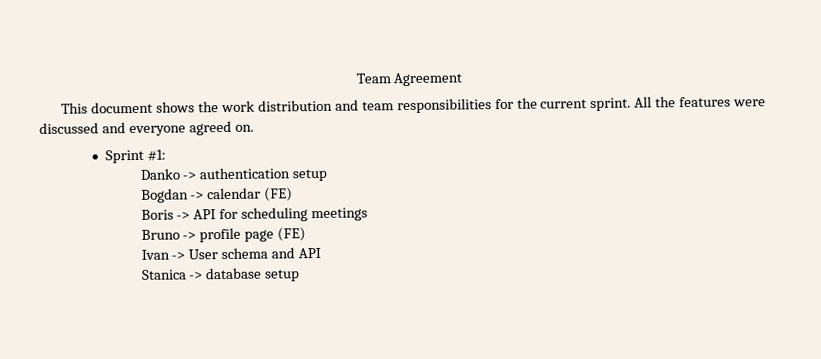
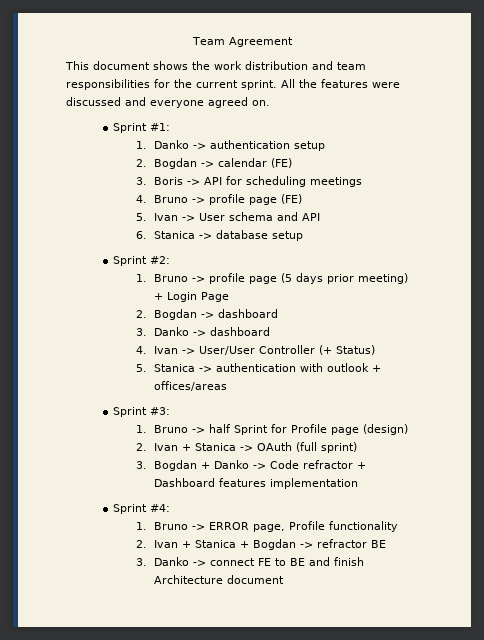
- Danko -> authentication setup
+ 1. Danko -> authentication setup
- Bogdan -> calendar (FE)
+ 2. Bogdan -> calendar (FE)
- Boris -> API for scheduling meetings
+ 3. Boris -> API for scheduling meetings
- Bruno -> profile page (FE)
+ 4. Bruno -> profile page (FE)
- Ivan -> User schema and API
+ 5. Ivan -> User schema and API
- Stanica -> database setup
+ 6. Stanica -> database setup
+ Sprint #2:
+ 1. Bruno -> profile page (5 days prior meeting) + Login Page
+ 2. Bogdan -> dashboard
+ 3. Danko -> dashboard
+ 4. Ivan -> User/User Controller (+ Status)
+ 5. Stanica -> authentication with outlook + offices/areas
+ Sprint #3:
+ 1. Bruno -> half Sprint for Profile page (design)
+ 2. Ivan + Stanica -> OAuth (full sprint)
+ 3. Bogdan + Danko -> Code refractor + Dashboard features implementation
+ Sprint #4:
+ 1. Bruno -> ERROR page, Profile functionality
+ 2. Ivan + Stanica + Bogdan -> refractor BE
+ 3. Danko -> connect FE to BE and finish Architecture document

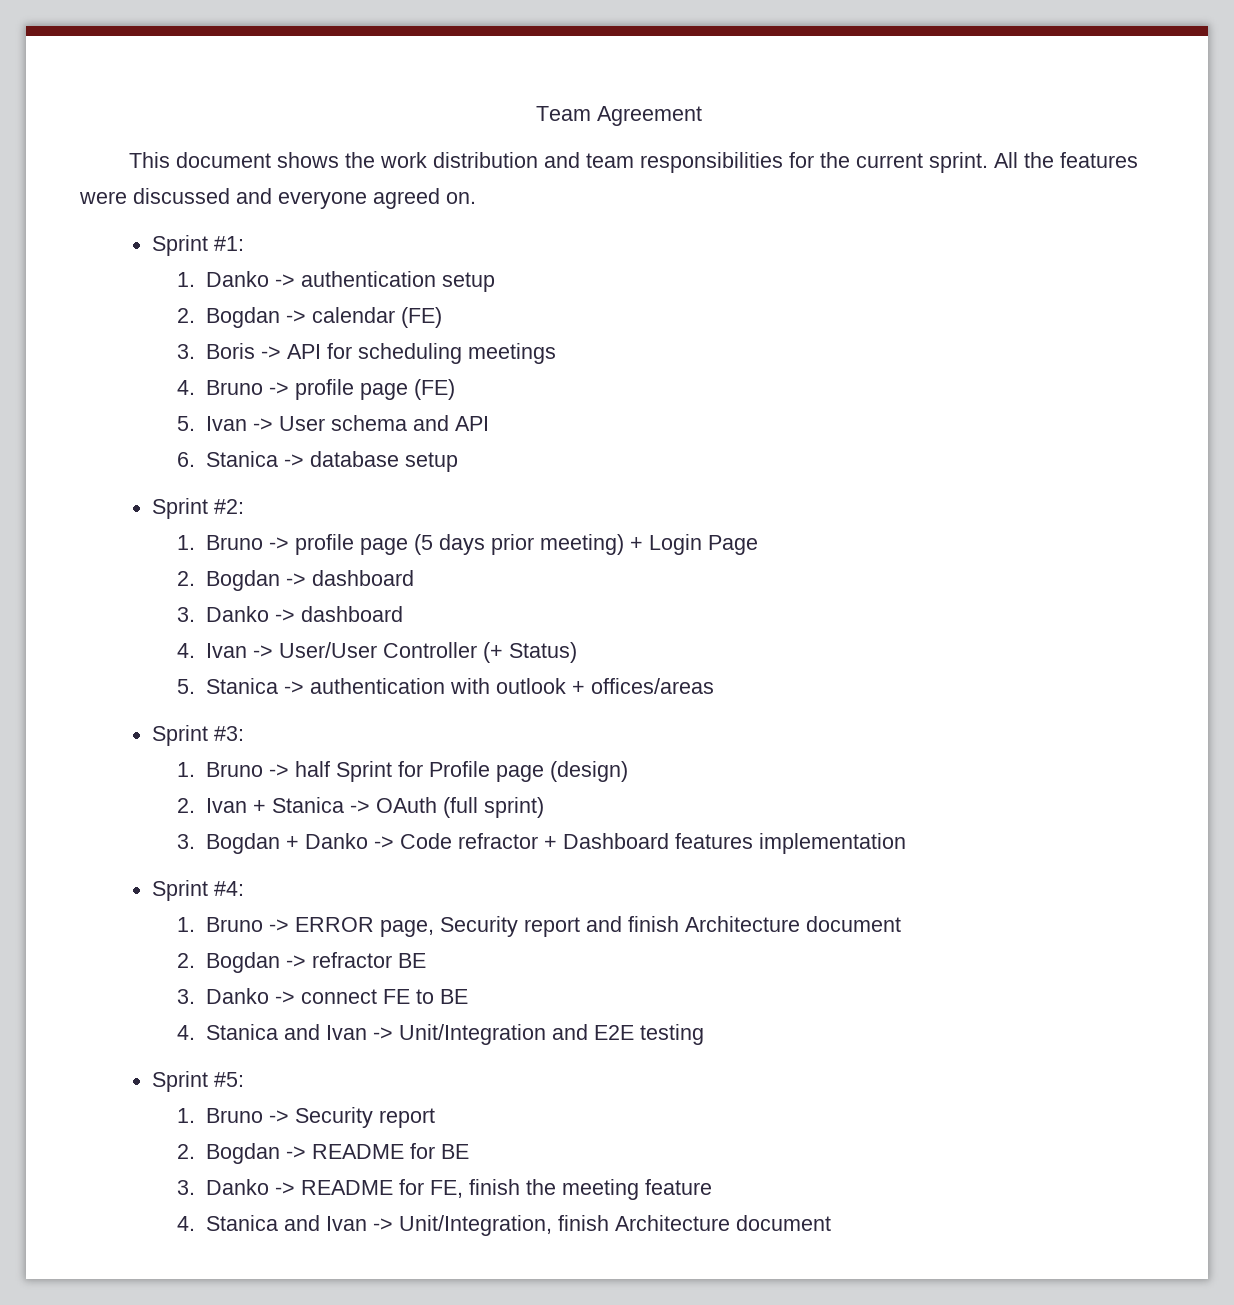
- 1. Bruno -> ERROR page, Profile functionality
- 2. Ivan + Stanica + Bogdan -> refractor BE
+ 1. Bruno -> ERROR page, Security report and finish Architecture document
+ 2. Bogdan -> refractor BE
- 3. Danko -> connect FE to BE and finish Architecture document
+ 3. Danko -> connect FE to BE
+ 4. Stanica and Ivan -> Unit/Integration and E2E testing
+ Sprint #5:
+ 1. Bruno -> Security report
+ 2. Bogdan -> README for BE
+ 3. Danko -> README for FE, finish the meeting feature
+ 4. Stanica and Ivan -> Unit/Integration, finish Architecture document

